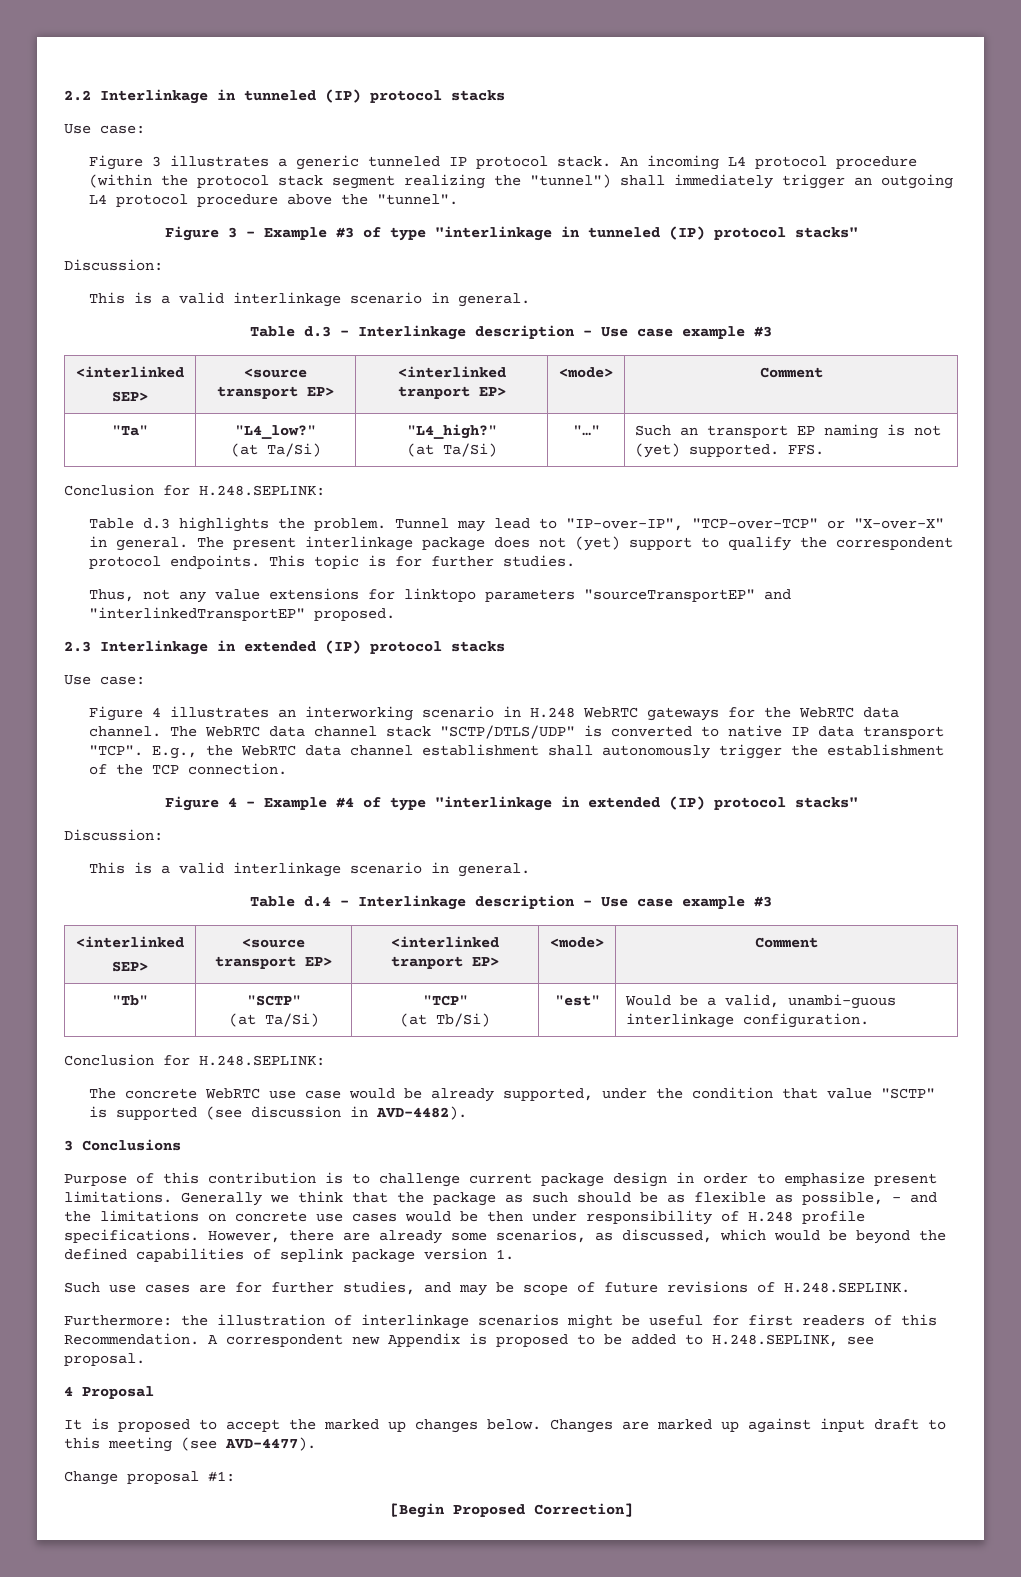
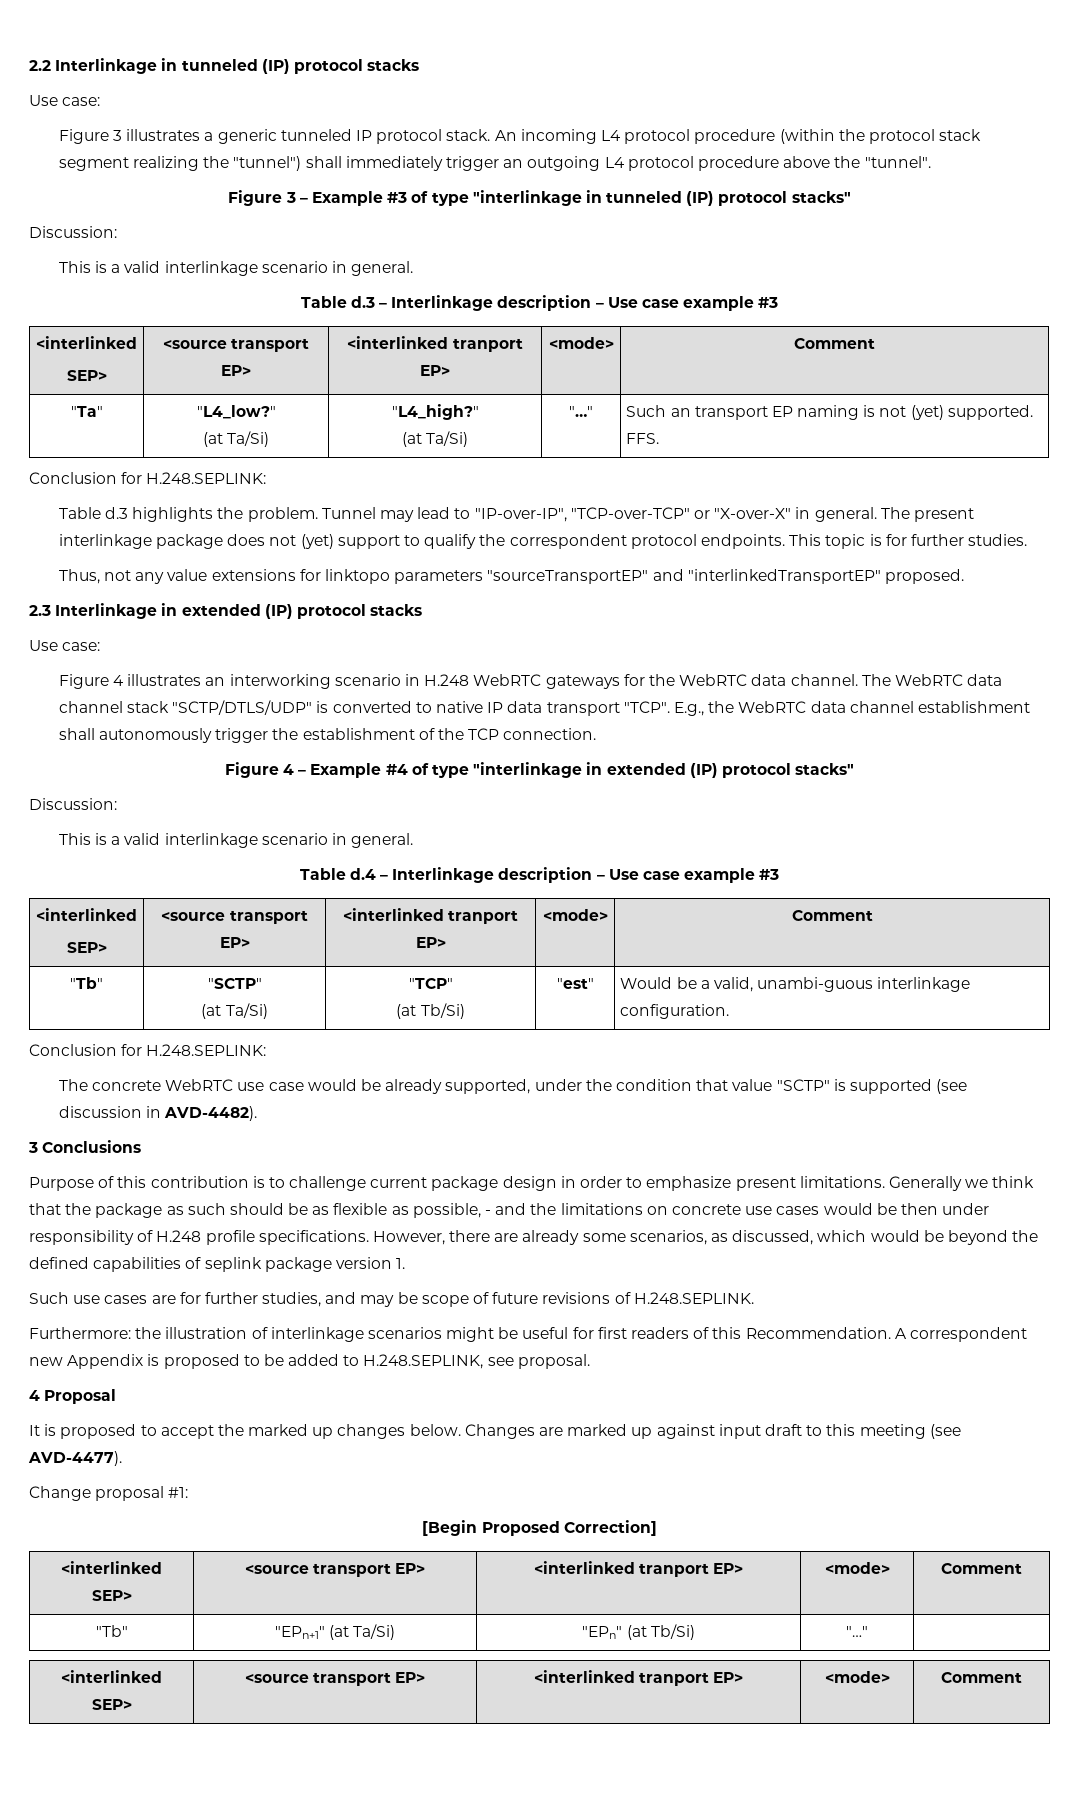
  [Begin Proposed Correction]
+ <interlinked
+ SEP> | <source transport EP> | <interlinked tranport EP> | <mode> | Comment
+ "Tb" | "EPn+1" (at Ta/Si) | "EPn" (at Tb/Si) | "…" |
+ <interlinked
+ SEP> | <source transport EP> | <interlinked tranport EP> | <mode> | Comment

